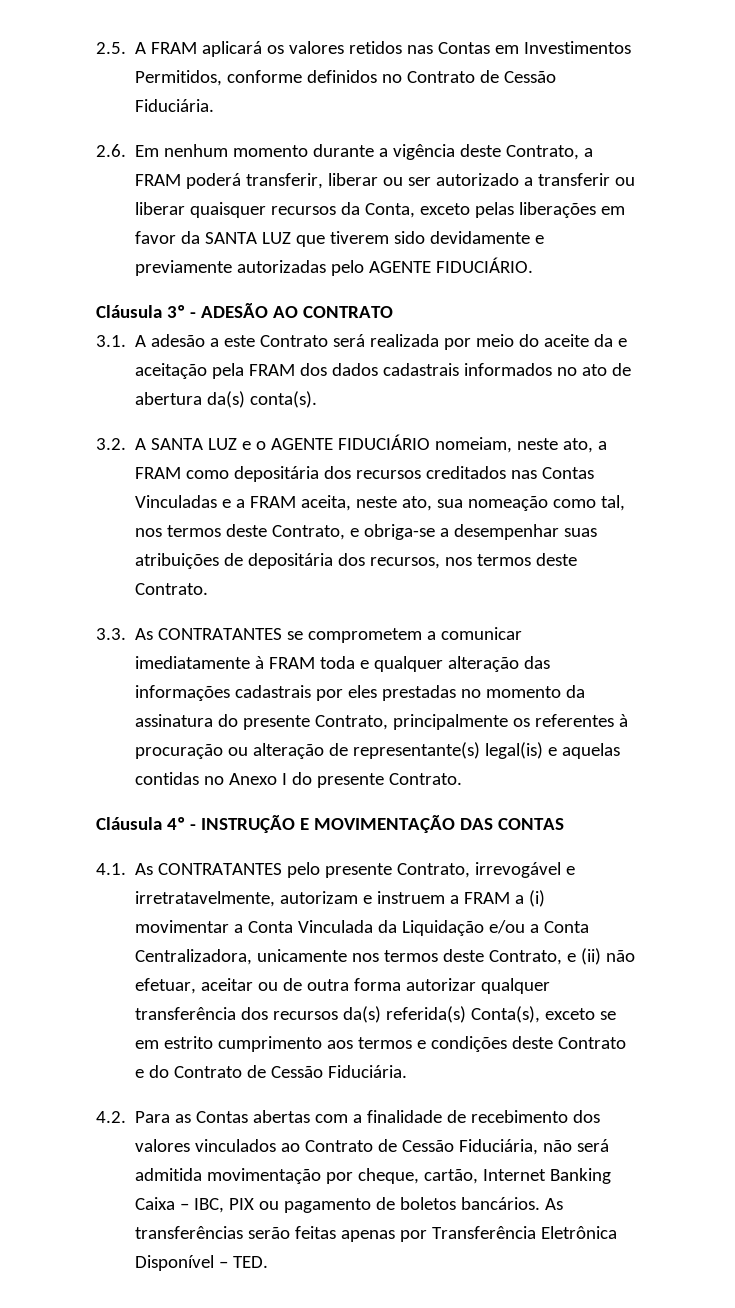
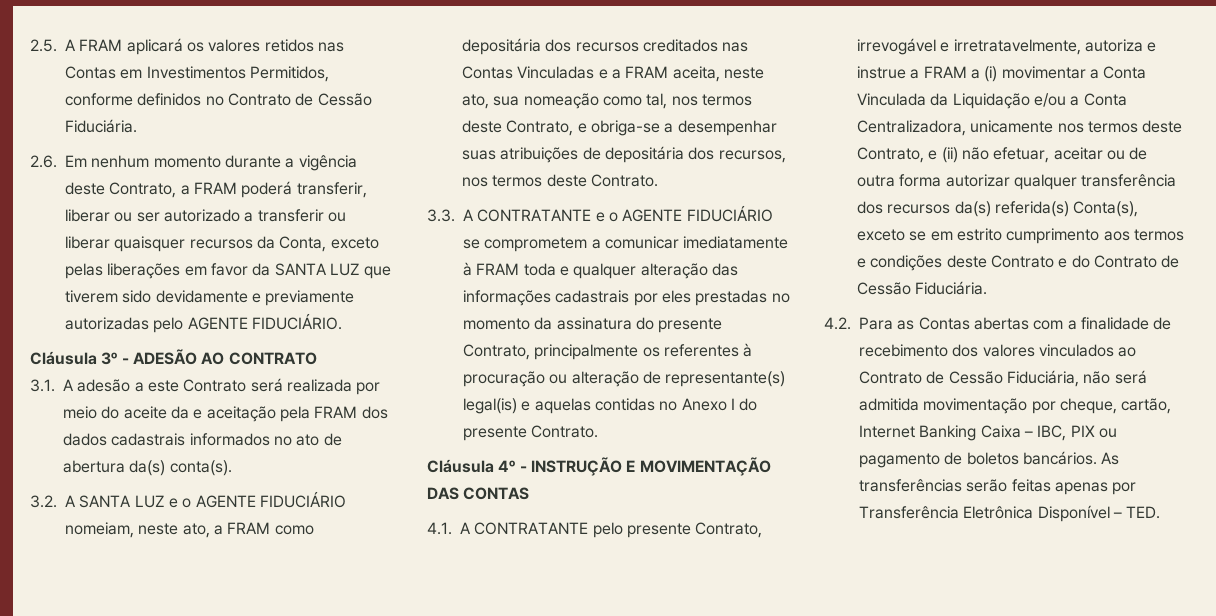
- 3.3. As CONTRATANTES se comprometem a comunicar imediatamente à FRAM toda e qualquer alteração das informações cadastrais por eles prestadas no momento da assinatura do presente Contrato, principalmente os referentes à procuração ou alteração de representante(s) legal(is) e aquelas contidas no Anexo I do presente Contrato.
+ 3.3. A CONTRATANTE e o AGENTE FIDUCIÁRIO se comprometem a comunicar imediatamente à FRAM toda e qualquer alteração das informações cadastrais por eles prestadas no momento da assinatura do presente Contrato, principalmente os referentes à procuração ou alteração de representante(s) legal(is) e aquelas contidas no Anexo I do presente Contrato.
- 4.1. As CONTRATANTES pelo presente Contrato, irrevogável e irretratavelmente, autorizam e instruem a FRAM a (i) movimentar a Conta Vinculada da Liquidação e/ou a Conta Centralizadora, unicamente nos termos deste Contrato, e (ii) não efetuar, aceitar ou de outra forma autorizar qualquer transferência dos recursos da(s) referida(s) Conta(s), exceto se em estrito cumprimento aos termos e condições deste Contrato e do Contrato de Cessão Fiduciária.
+ 4.1. A CONTRATANTE pelo presente Contrato, irrevogável e irretratavelmente, autoriza e instrue a FRAM a (i) movimentar a Conta Vinculada da Liquidação e/ou a Conta Centralizadora, unicamente nos termos deste Contrato, e (ii) não efetuar, aceitar ou de outra forma autorizar qualquer transferência dos recursos da(s) referida(s) Conta(s), exceto se em estrito cumprimento aos termos e condições deste Contrato e do Contrato de Cessão Fiduciária.

